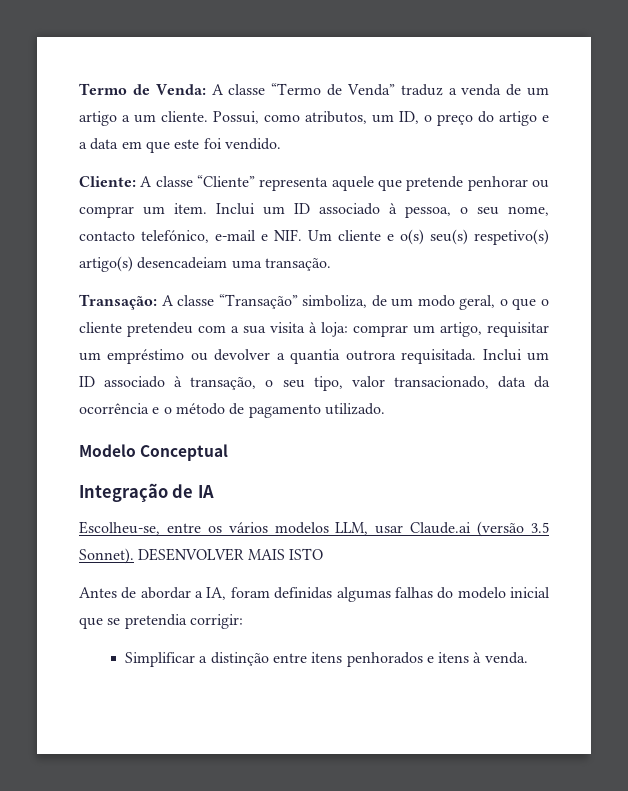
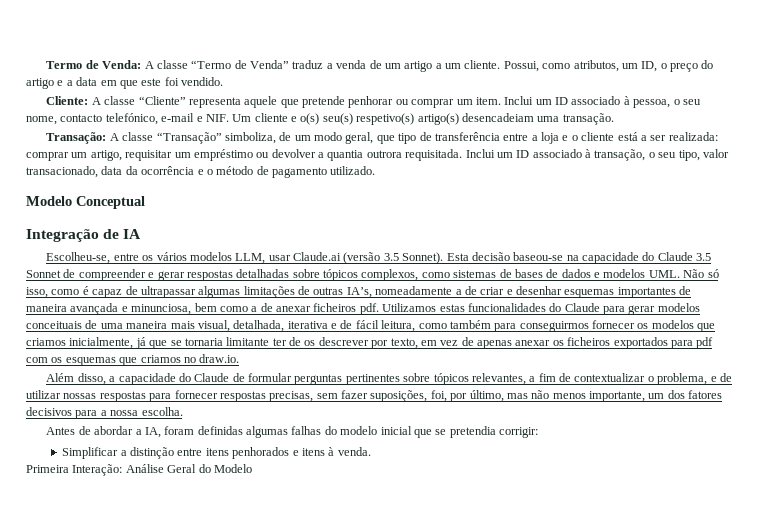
- Transação: A classe “Transação” simboliza, de um modo geral, o que o cliente pretendeu com a sua visita à loja: comprar um artigo, requisitar um empréstimo ou devolver a quantia outrora requisitada.
+ Transação: A classe “Transação” simboliza, de um modo geral, que tipo de transferência entre a loja e o cliente está a ser realizada: comprar um artigo, requisitar um empréstimo ou devolver a quantia outrora requisitada.
- DESENVOLVER MAIS ISTO
+ Esta decisão baseou-se na capacidade do Claude 3.5 Sonnet de compreender e gerar respostas detalhadas sobre tópicos complexos, como sistemas de bases de dados e modelos UML. Não só isso, como é capaz de ultrapassar algumas limitações de outras IA’s, nomeadamente a de criar e desenhar esquemas importantes de maneira avançada e minunciosa, bem como a de anexar ficheiros pdf. Utilizamos estas funcionalidades do Claude para gerar modelos conceituais de uma maneira mais visual, detalhada, iterativa e de fácil leitura, como também para conseguirmos fornecer os modelos que criamos inicialmente, já que se tornaria limitante ter de os descrever por texto, em vez de apenas anexar os ficheiros exportados para pdf com os esquemas que criamos no draw.io.
+ Além disso, a capacidade do Claude de formular perguntas pertinentes sobre tópicos relevantes, a fim de contextualizar o problema, e de utilizar nossas respostas para fornecer respostas precisas, sem fazer suposições, foi, por último, mas não menos importante, um dos fatores decisivos para a nossa escolha.
+ Primeira Interação: Análise Geral do Modelo

